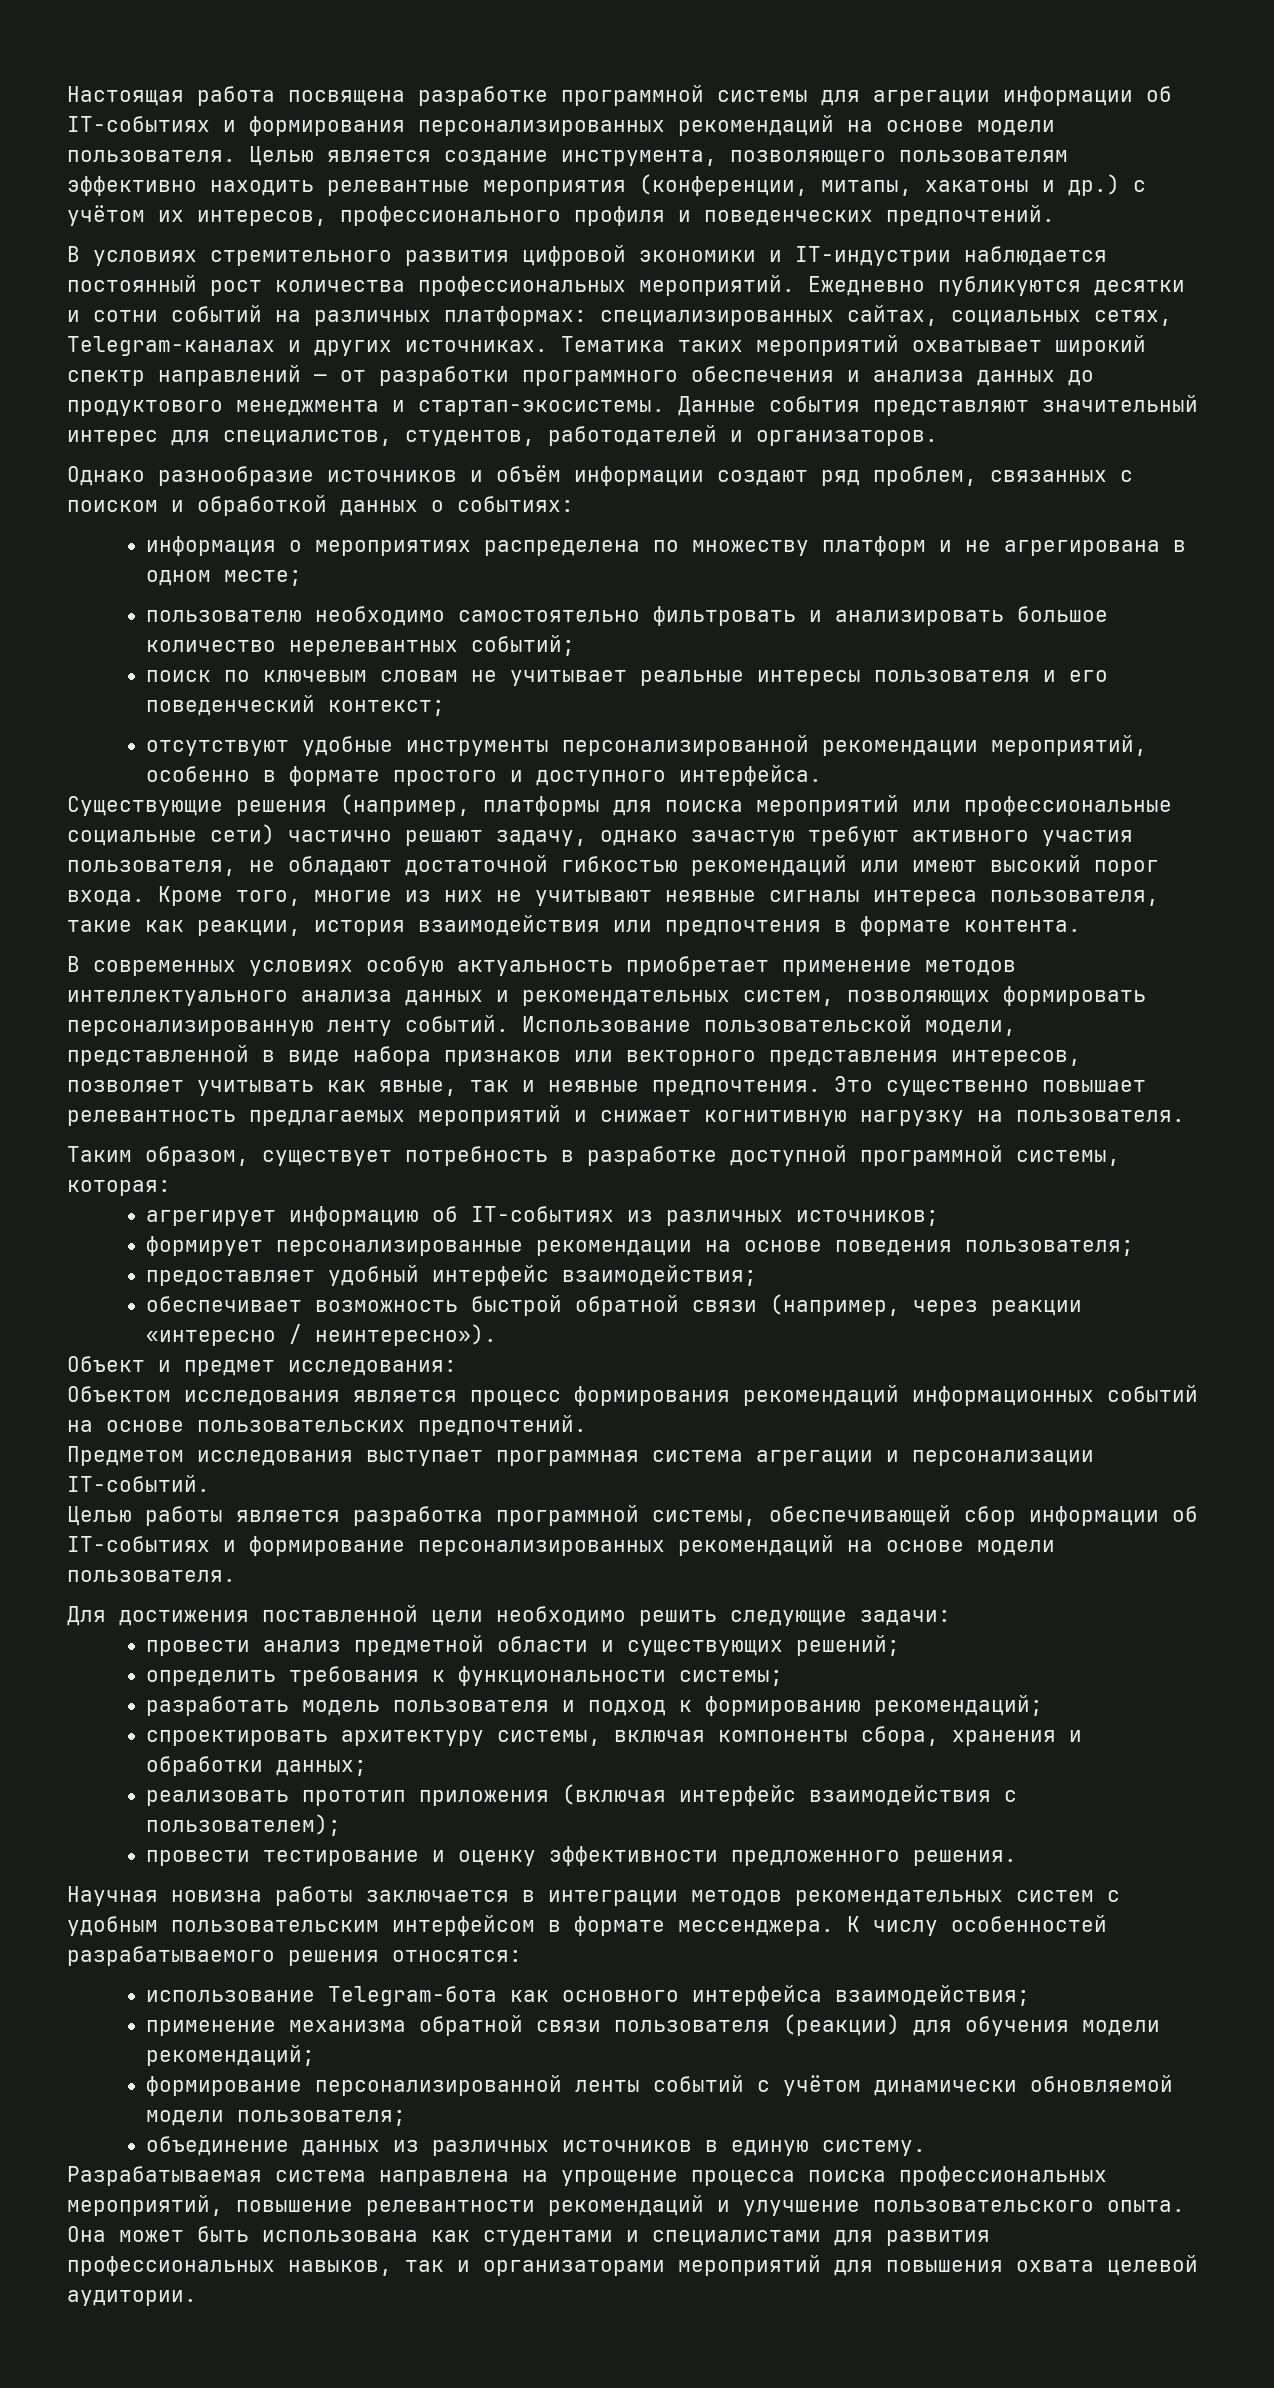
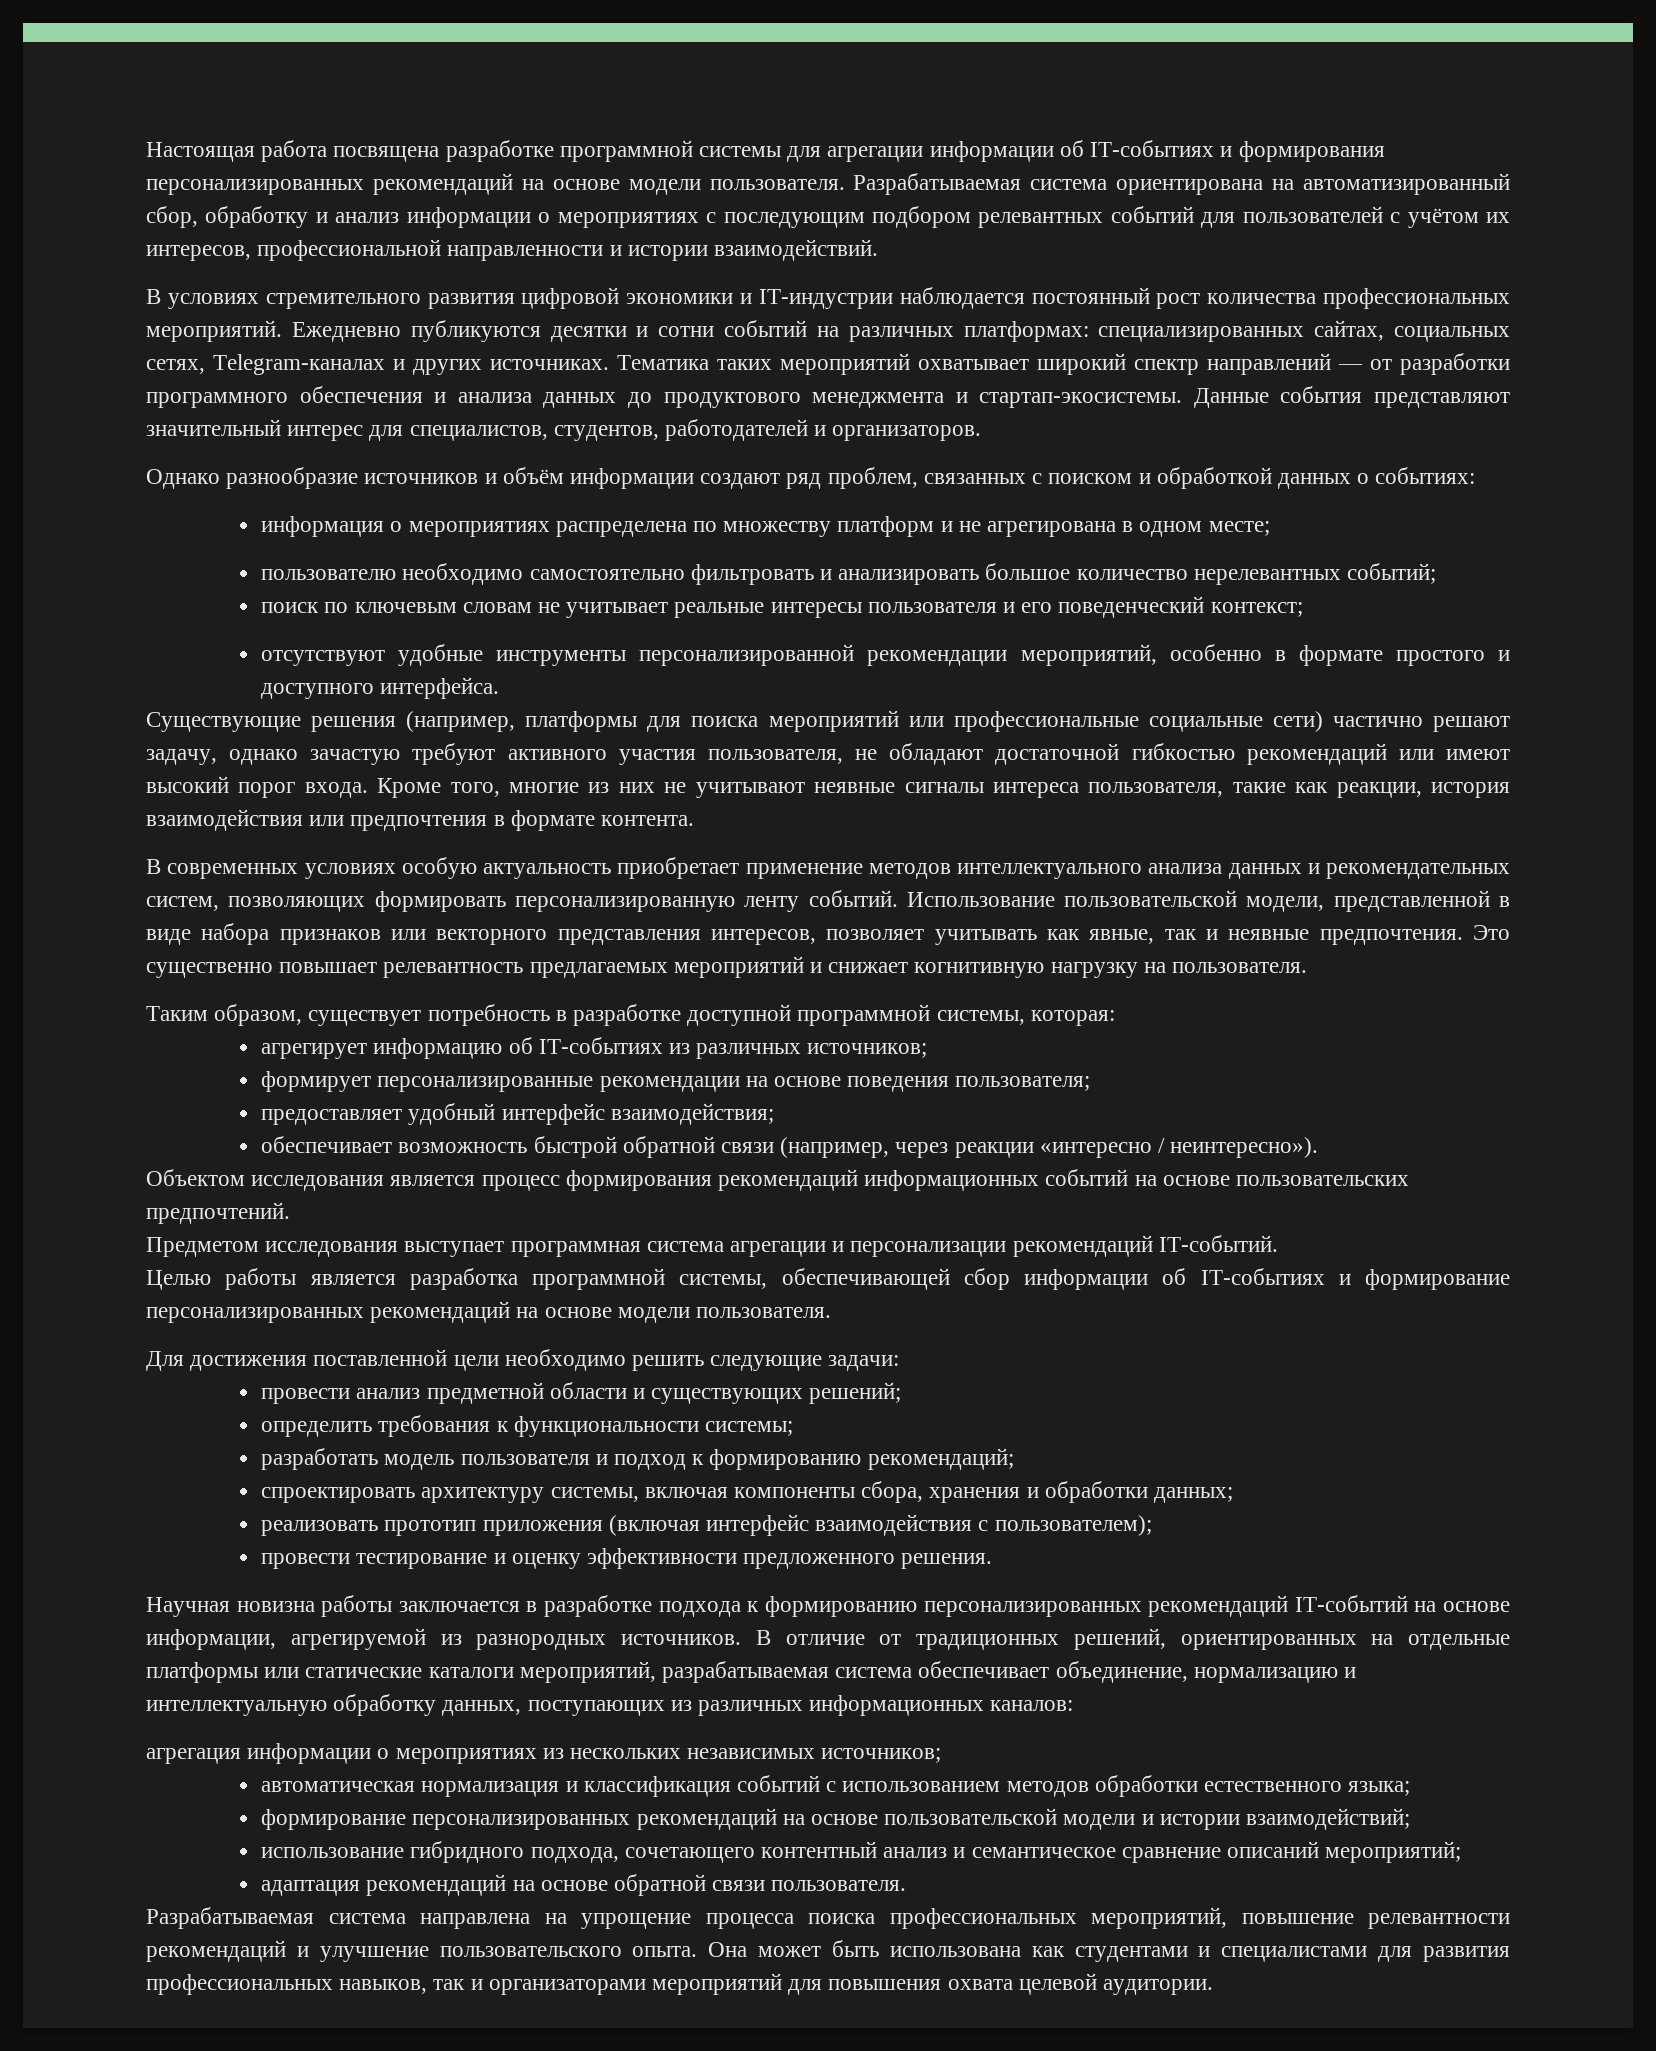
- Целью является создание инструмента, позволяющего пользователям эффективно находить релевантные мероприятия (конференции, митапы, хакатоны и др.) с учётом их интересов, профессионального профиля и поведенческих предпочтений.
+ Разрабатываемая система ориентирована на автоматизированный сбор, обработку и анализ информации о мероприятиях с последующим подбором релевантных событий для пользователей с учётом их интересов, профессиональной направленности и истории взаимодействий.
- Объект и предмет исследования:
- Предметом исследования выступает программная система агрегации и персонализации IT-событий.
+ Предметом исследования выступает программная система агрегации и персонализации рекомендаций IT-событий.
- Научная новизна работы заключается в интеграции методов рекомендательных систем с удобным пользовательским интерфейсом в формате мессенджера. К числу особенностей разрабатываемого решения относятся:
- использование Telegram-бота как основного интерфейса взаимодействия;
- применение механизма обратной связи пользователя (реакции) для обучения модели рекомендаций;
- формирование персонализированной ленты событий с учётом динамически обновляемой модели пользователя;
- объединение данных из различных источников в единую систему.
+ Научная новизна работы заключается в разработке подхода к формированию персонализированных рекомендаций IT-событий на основе информации, агрегируемой из разнородных источников. В отличие от традиционных решений, ориентированных на отдельные платформы или статические каталоги мероприятий, разрабатываемая система обеспечивает объединение, нормализацию и интеллектуальную обработку данных, поступающих из различных информационных каналов:
+ агрегация информации о мероприятиях из нескольких независимых источников;
+ автоматическая нормализация и классификация событий с использованием методов обработки естественного языка;
+ формирование персонализированных рекомендаций на основе пользовательской модели и истории взаимодействий;
+ использование гибридного подхода, сочетающего контентный анализ и семантическое сравнение описаний мероприятий;
+ адаптация рекомендаций на основе обратной связи пользователя.

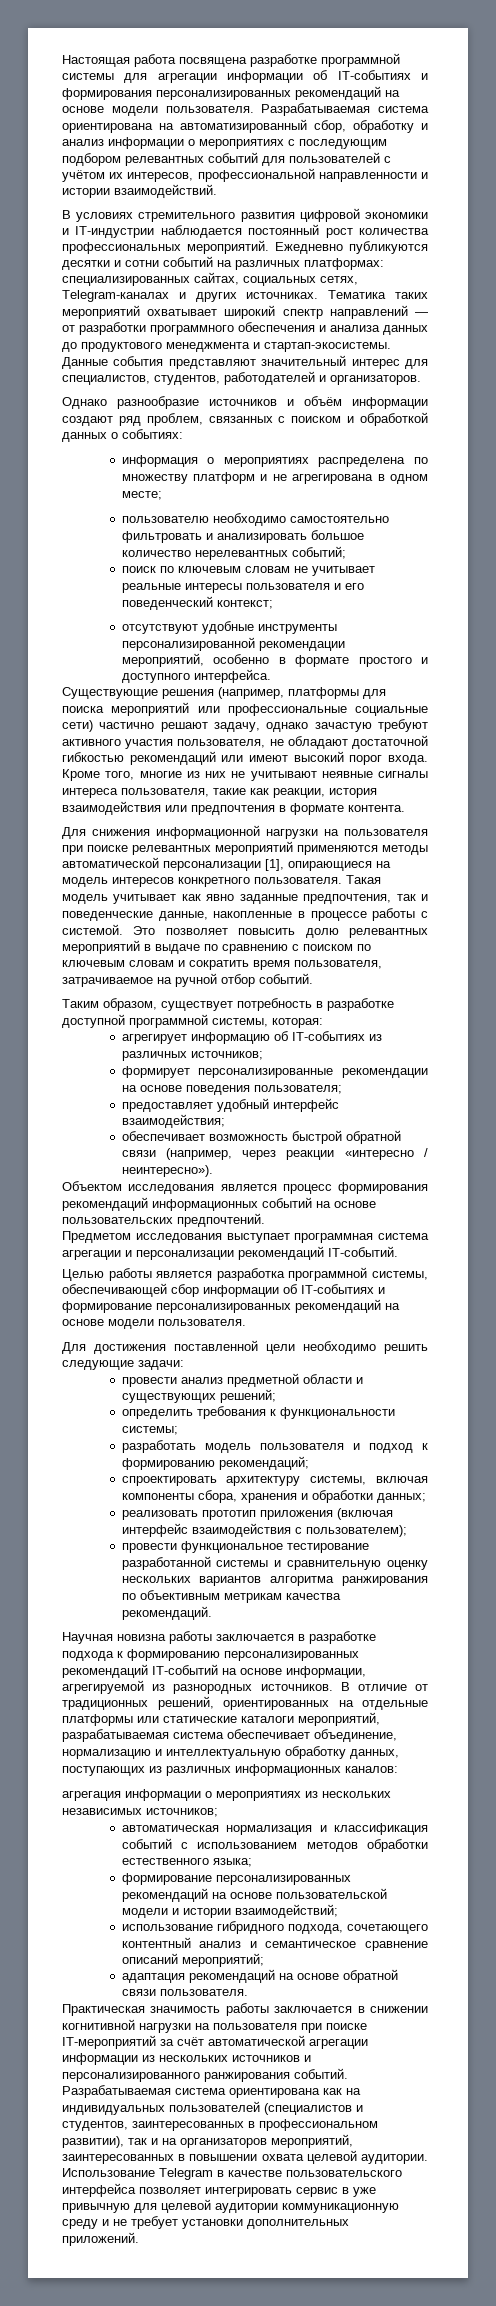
- В современных условиях особую актуальность приобретает применение методов интеллектуального анализа данных и рекомендательных систем, позволяющих формировать персонализированную ленту событий. Использование пользовательской модели, представленной в виде набора признаков или векторного представления интересов, позволяет учитывать как явные, так и неявные предпочтения. Это существенно повышает релевантность предлагаемых мероприятий и снижает когнитивную нагрузку на пользователя.
+ Для снижения информационной нагрузки на пользователя при поиске релевантных мероприятий применяются методы автоматической персонализации [1], опирающиеся на модель интересов конкретного пользователя. Такая модель учитывает как явно заданные предпочтения, так и поведенческие данные, накопленные в процессе работы с системой. Это позволяет повысить долю релевантных мероприятий в выдаче по сравнению с поиском по ключевым словам и сократить время пользователя, затрачиваемое на ручной отбор событий.
- провести тестирование и оценку эффективности предложенного решения.
+ провести функциональное тестирование разработанной системы и сравнительную оценку нескольких вариантов алгоритма ранжирования по объективным метрикам качества рекомендаций.
- Разрабатываемая система направлена на упрощение процесса поиска профессиональных мероприятий, повышение релевантности рекомендаций и улучшение пользовательского опыта. Она может быть использована как студентами и специалистами для развития профессиональных навыков, так и организаторами мероприятий для повышения охвата целевой аудитории.
+ Практическая значимость работы заключается в снижении когнитивной нагрузки на пользователя при поиске IT-мероприятий за счёт автоматической агрегации информации из нескольких источников и персонализированного ранжирования событий. Разрабатываемая система ориентирована как на индивидуальных пользователей (специалистов и студентов, заинтересованных в профессиональном развитии), так и на организаторов мероприятий, заинтересованных в повышении охвата целевой аудитории. Использование Telegram в качестве пользовательского интерфейса позволяет интегрировать сервис в уже привычную для целевой аудитории коммуникационную среду и не требует установки дополнительных приложений.

